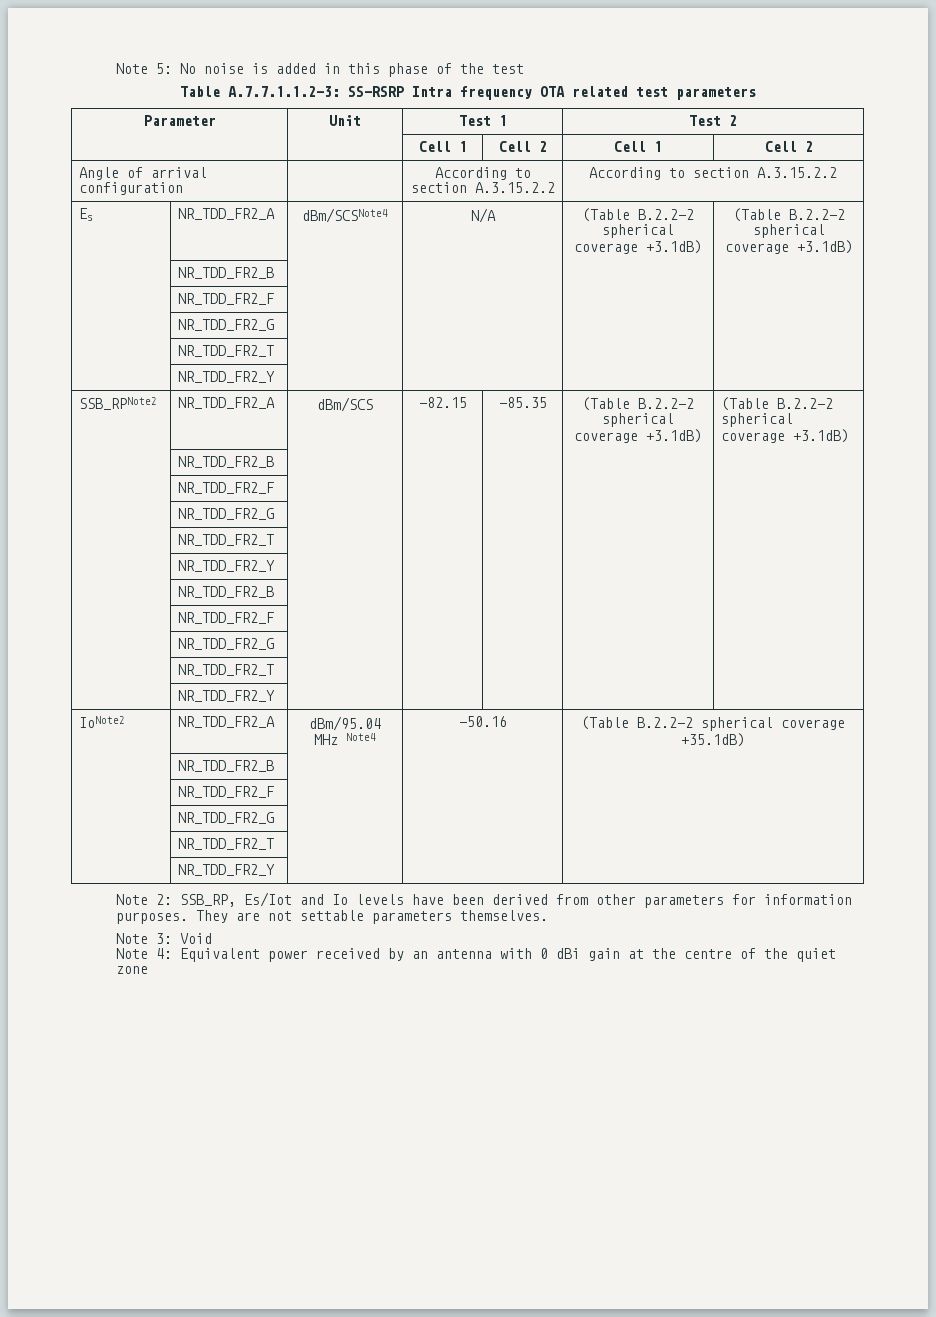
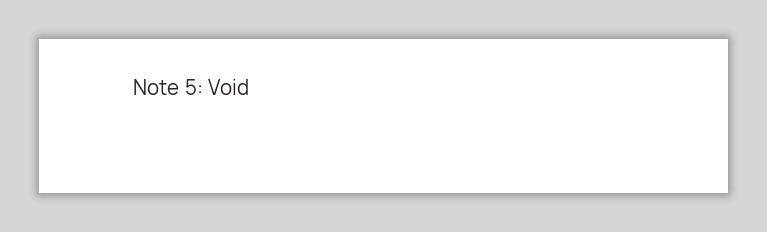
- Note 5: No noise is added in this phase of the test
- Table A.7.7.1.1.2-3: SS-RSRP Intra frequency OTA related test parameters
- Parameter | Unit | Test 1 | Test 2
- | | Cell 1 | Cell 2 | Cell 1 | Cell 2
- Angle of arrival configuration | | According to section A.3.15.2.2 | According to section A.3.15.2.2
- Es | NR_TDD_FR2_A | dBm/SCSNote4 | N/A | (Table B.2.2-2 spherical coverage +3.1dB) | (Table B.2.2-2 spherical coverage +3.1dB)
- | NR_TDD_FR2_B | | | |
- | NR_TDD_FR2_F | | | |
- | NR_TDD_FR2_G | | | |
- | NR_TDD_FR2_T | | | |
- | NR_TDD_FR2_Y | | | |
- SSB_RPNote2 | NR_TDD_FR2_A | dBm/SCS | -82.15 | -85.35 | (Table B.2.2-2 spherical coverage +3.1dB) | (Table B.2.2-2 spherical coverage +3.1dB)
- | NR_TDD_FR2_B | | | | |
- | NR_TDD_FR2_F | | | | |
- | NR_TDD_FR2_G | | | | |
- | NR_TDD_FR2_T | | | | |
- | NR_TDD_FR2_Y | | | | |
- | NR_TDD_FR2_B | | | | |
- | NR_TDD_FR2_F | | | | |
- | NR_TDD_FR2_G | | | | |
- | NR_TDD_FR2_T | | | | |
- | NR_TDD_FR2_Y | | | | |
- IoNote2 | NR_TDD_FR2_A | dBm/95.04 MHz Note4 | -50.16 | (Table B.2.2-2 spherical coverage +35.1dB)
- | NR_TDD_FR2_B | | |
- | NR_TDD_FR2_F | | |
- | NR_TDD_FR2_G | | |
- | NR_TDD_FR2_T | | |
- | NR_TDD_FR2_Y | | |
- Note 2: SSB_RP, Es/Iot and Io levels have been derived from other parameters for information purposes. They are not settable parameters themselves.
- Note 3: Void
- Note 4: Equivalent power received by an antenna with 0 dBi gain at the centre of the quiet zone
+ Note 5: Void

